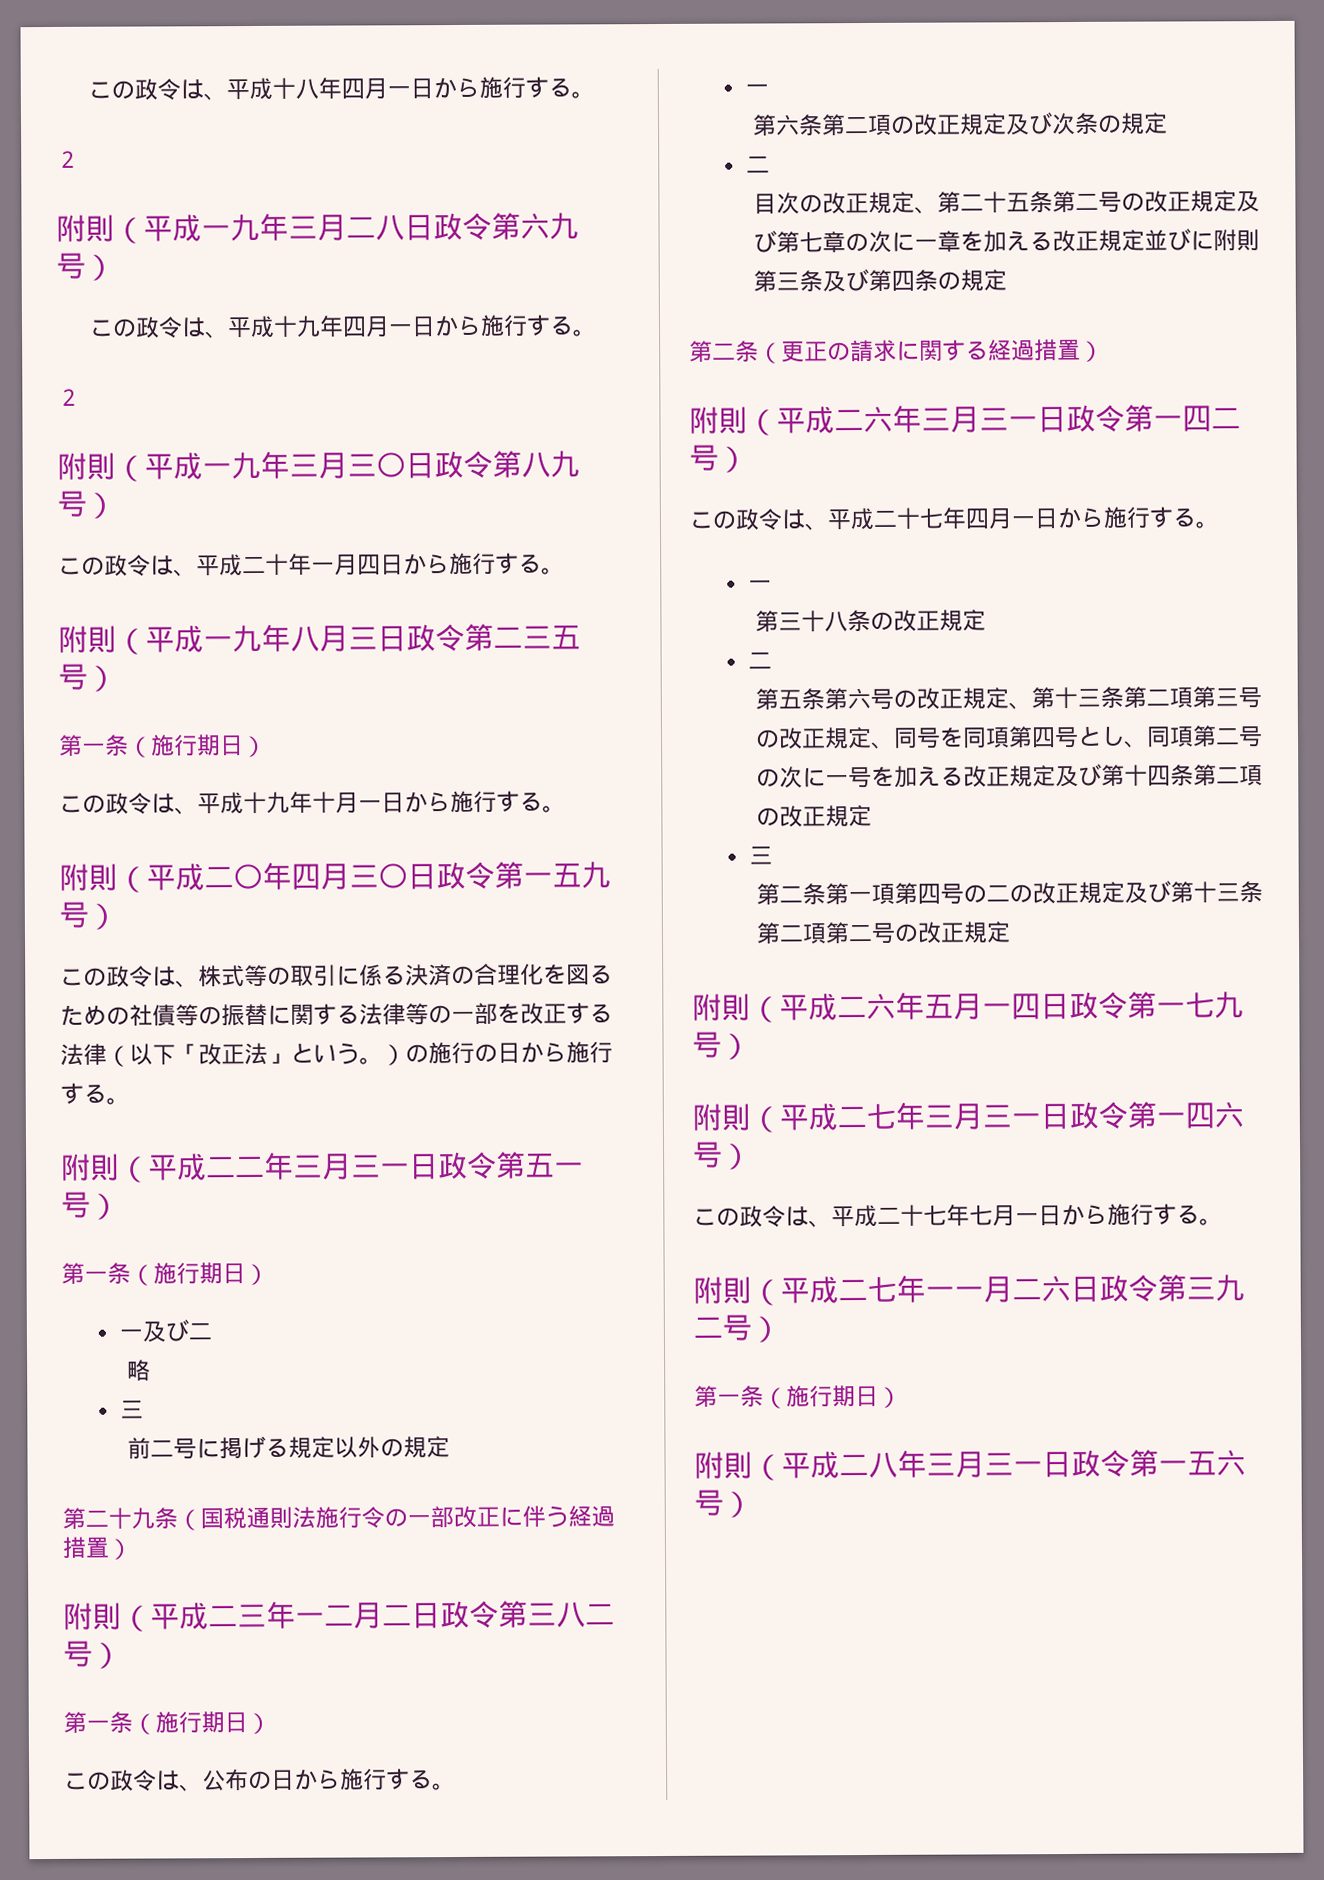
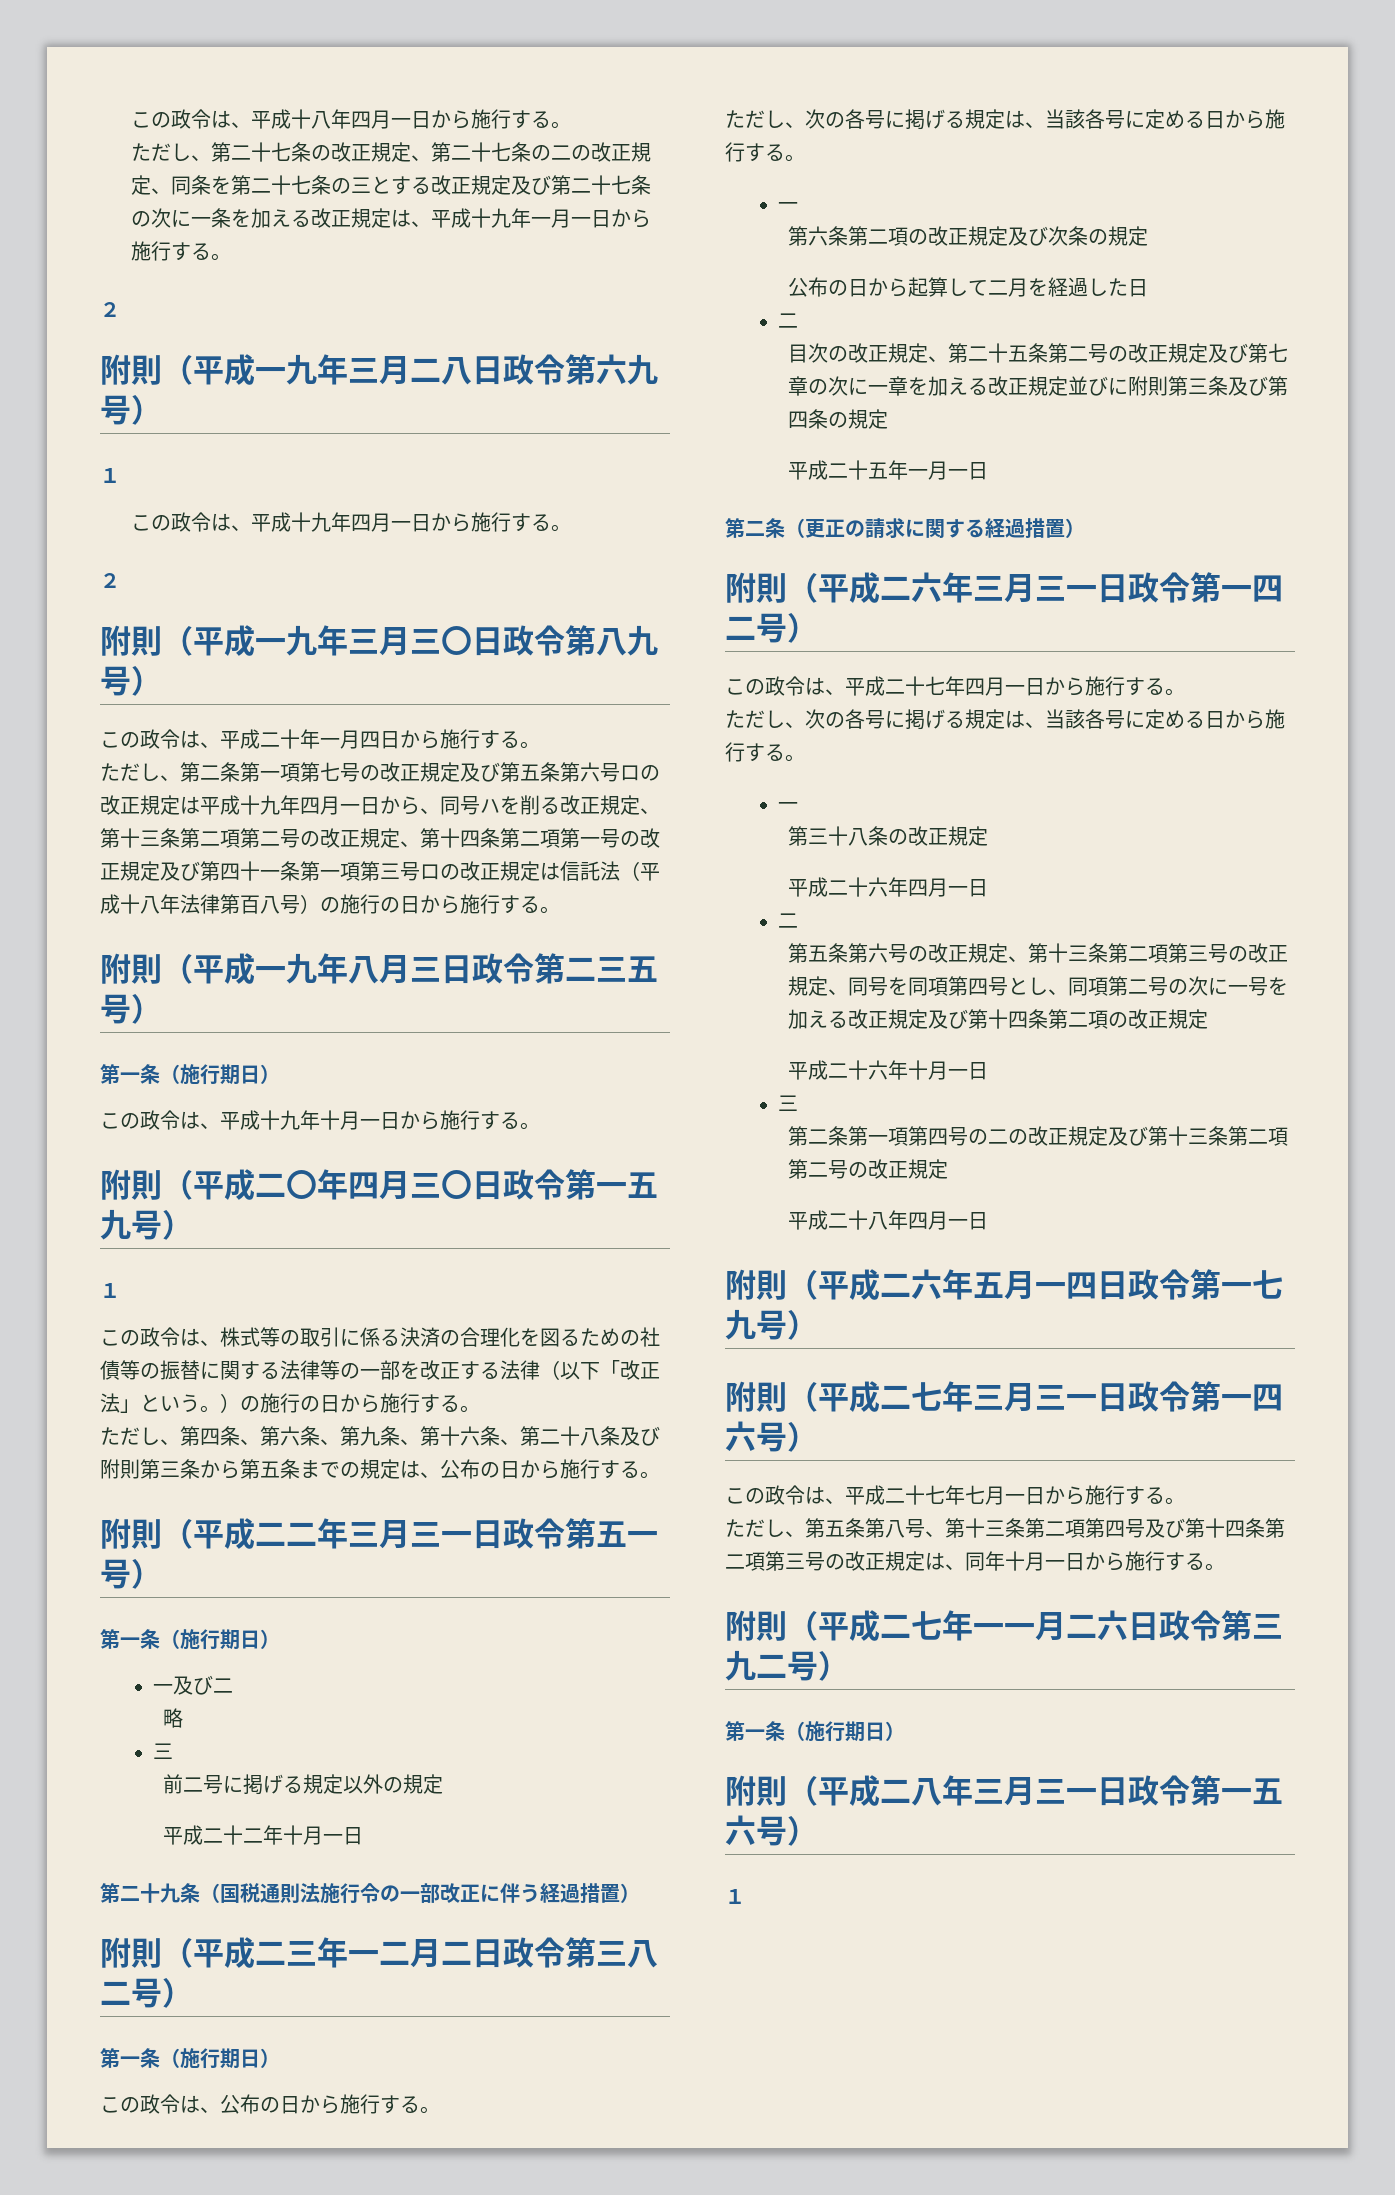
+ ただし、第二十七条の改正規定、第二十七条の二の改正規定、同条を第二十七条の三とする改正規定及び第二十七条の次に一条を加える改正規定は、平成十九年一月一日から施行する。
  附則（平成一九年三月二八日政令第六九号）
+ １
+ ただし、第二条第一項第七号の改正規定及び第五条第六号ロの改正規定は平成十九年四月一日から、同号ハを削る改正規定、第十三条第二項第二号の改正規定、第十四条第二項第一号の改正規定及び第四十一条第一項第三号ロの改正規定は信託法（平成十八年法律第百八号）の施行の日から施行する。
  附則（平成二〇年四月三〇日政令第一五九号）
+ １
+ ただし、第四条、第六条、第九条、第十六条、第二十八条及び附則第三条から第五条までの規定は、公布の日から施行する。
+ 平成二十二年十月一日
  この政令は、公布の日から施行する。
+ ただし、次の各号に掲げる規定は、当該各号に定める日から施行する。
+ 公布の日から起算して二月を経過した日
+ 平成二十五年一月一日
  この政令は、平成二十七年四月一日から施行する。
+ ただし、次の各号に掲げる規定は、当該各号に定める日から施行する。
+ 平成二十六年四月一日
+ 平成二十六年十月一日
+ 平成二十八年四月一日
+ ただし、第五条第八号、第十三条第二項第四号及び第十四条第二項第三号の改正規定は、同年十月一日から施行する。
  附則（平成二八年三月三一日政令第一五六号）
+ １

